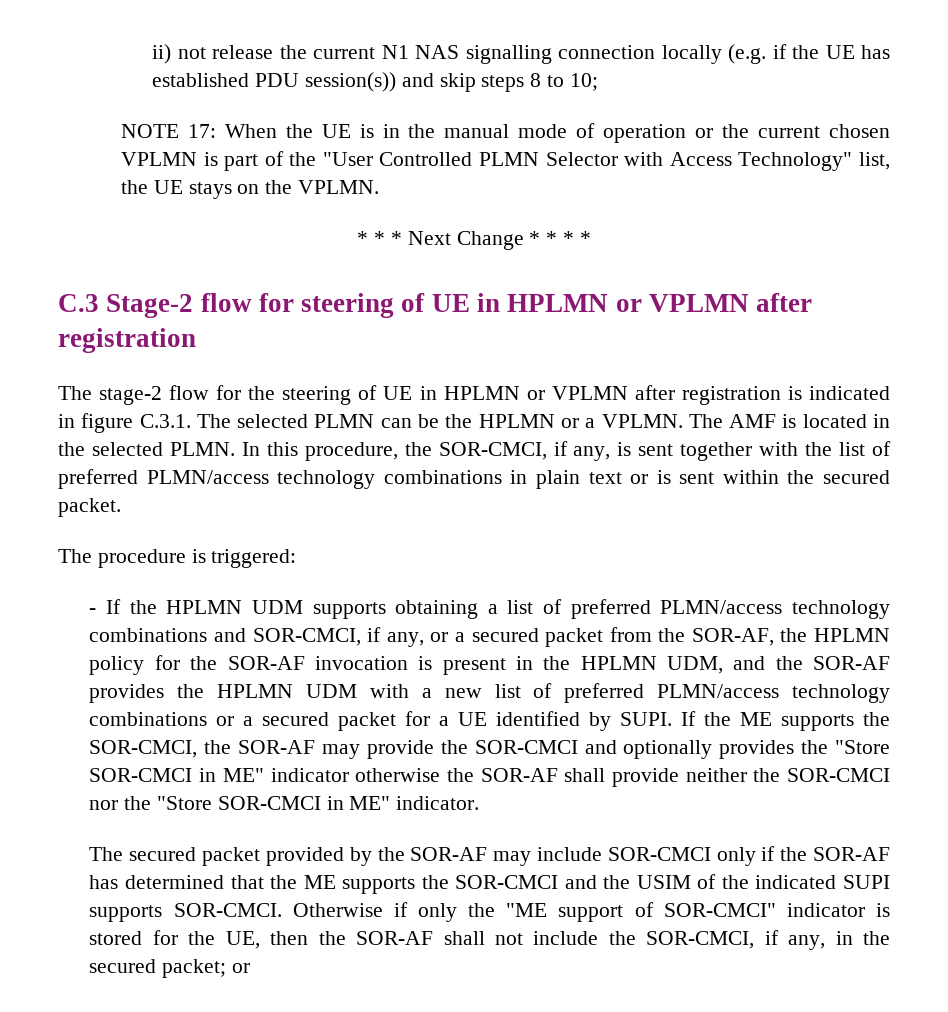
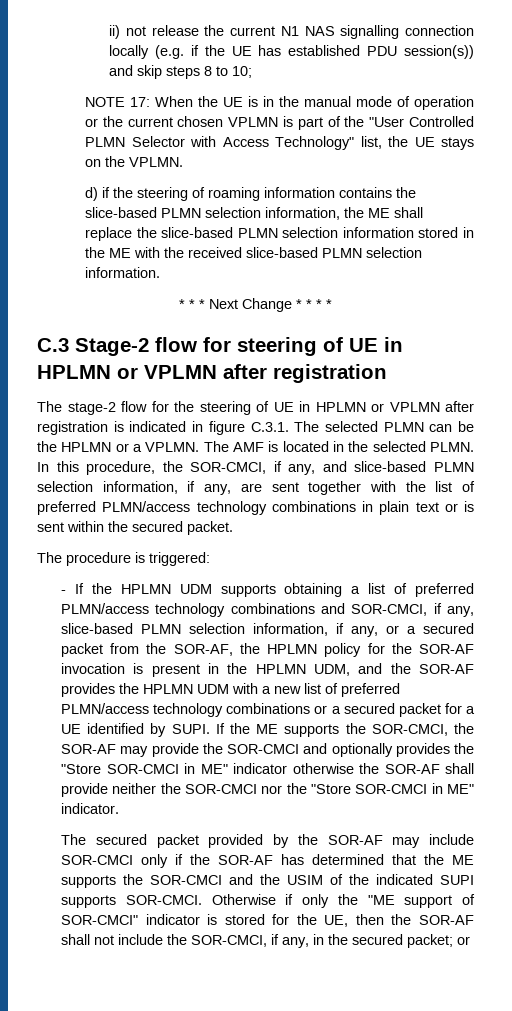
+ d) if the steering of roaming information contains the slice-based PLMN selection information, the ME shall replace the slice-based PLMN selection information stored in the ME with the received slice-based PLMN selection information.
- In this procedure, the SOR-CMCI, if any, is sent together with the list of preferred PLMN/access technology combinations in plain text or is sent within the secured packet.
+ In this procedure, the SOR-CMCI, if any, and slice-based PLMN selection information, if any, are sent together with the list of preferred PLMN/access technology combinations in plain text or is sent within the secured packet.
- - If the HPLMN UDM supports obtaining a list of preferred PLMN/access technology combinations and SOR-CMCI, if any, or a secured packet from the SOR-AF, the HPLMN policy for the SOR-AF invocation is present in the HPLMN UDM, and the SOR-AF provides the HPLMN UDM with a new list of preferred PLMN/access technology combinations or a secured packet for a UE identified by SUPI.
+ - If the HPLMN UDM supports obtaining a list of preferred PLMN/access technology combinations and SOR-CMCI, if any, slice-based PLMN selection information, if any, or a secured packet from the SOR-AF, the HPLMN policy for the SOR-AF invocation is present in the HPLMN UDM, and the SOR-AF provides the HPLMN UDM with a new list of preferred PLMN/access technology combinations or a secured packet for a UE identified by SUPI.

